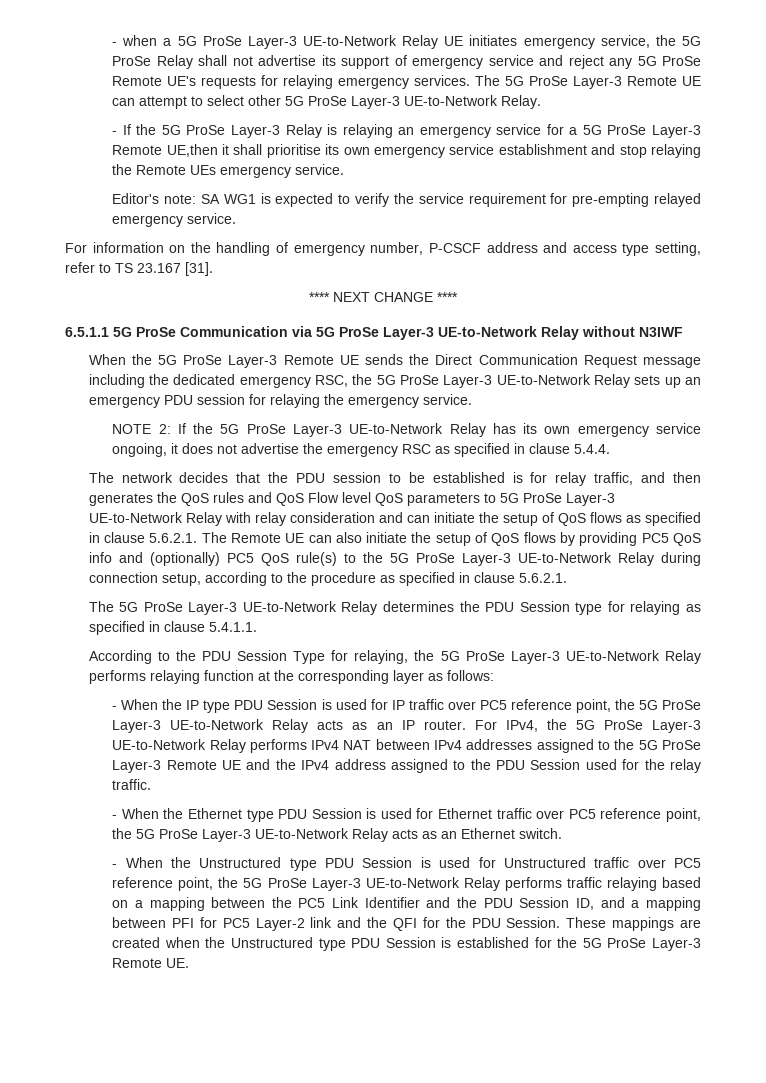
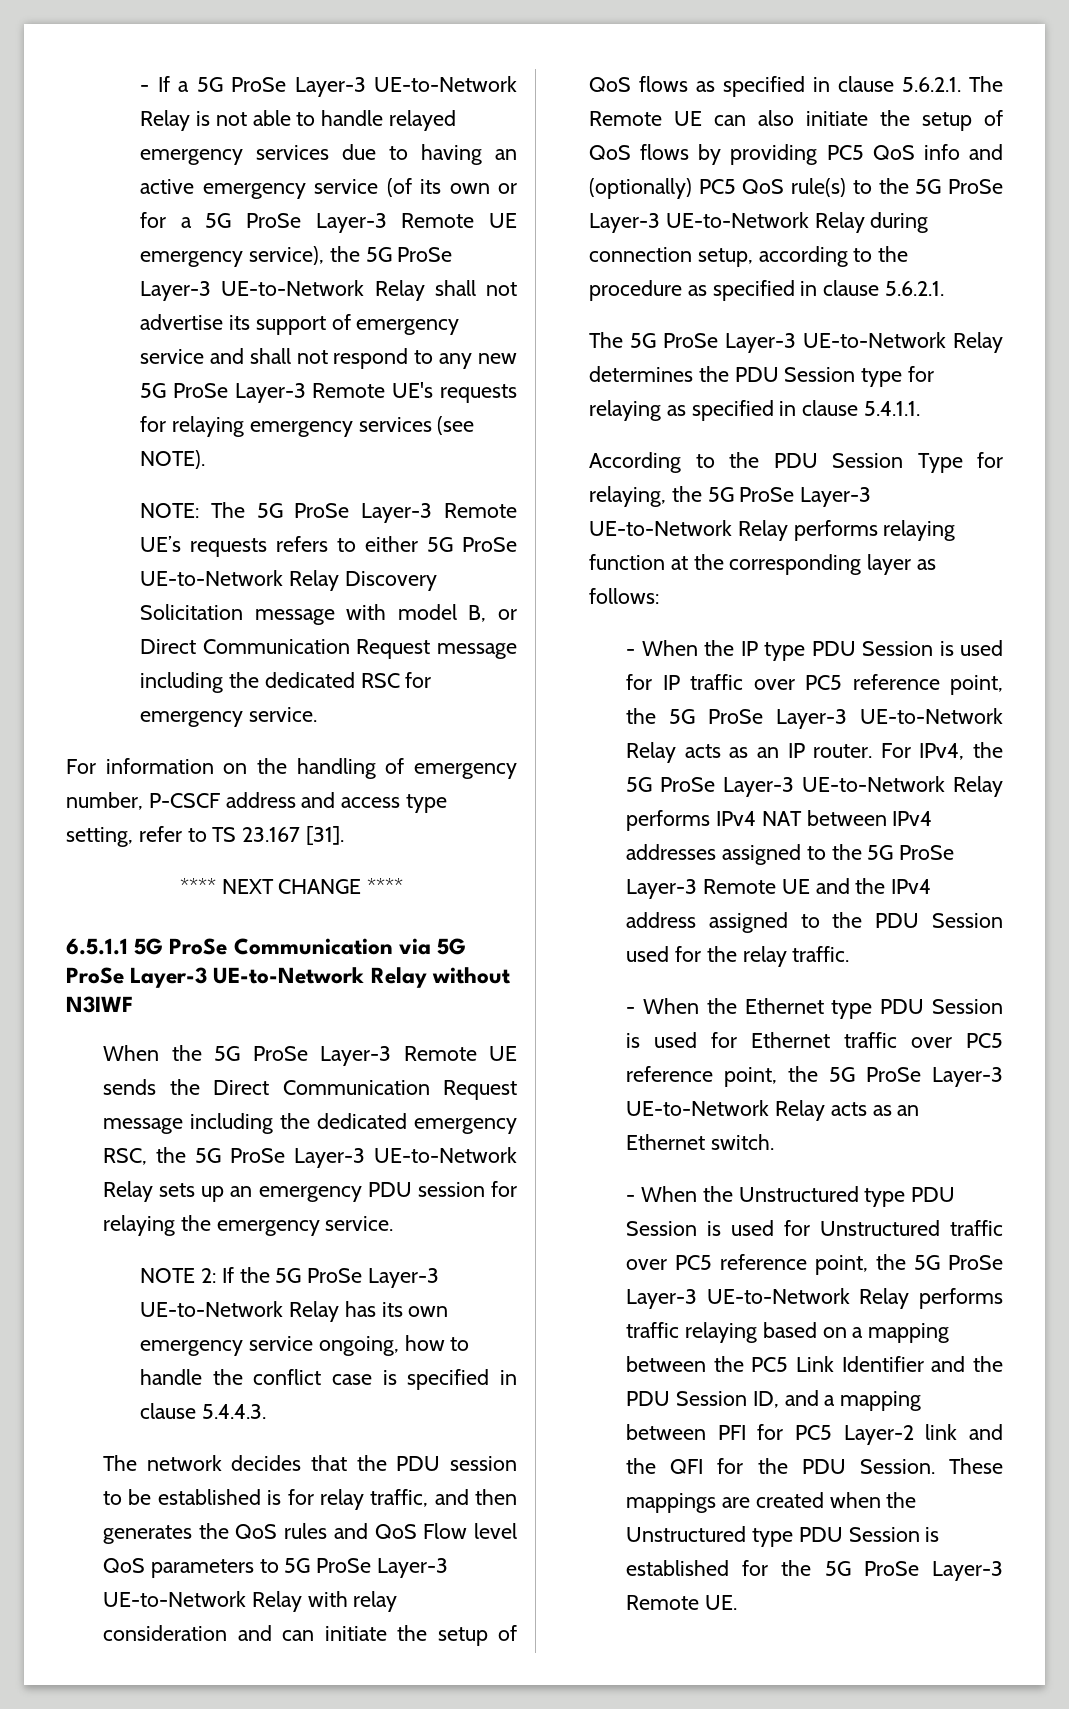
- - when a 5G ProSe Layer-3 UE-to-Network Relay UE initiates emergency service, the 5G ProSe Relay shall not advertise its support of emergency service and reject any 5G ProSe Remote UE's requests for relaying emergency services. The 5G ProSe Layer-3 Remote UE can attempt to select other 5G ProSe Layer-3 UE-to-Network Relay.
- - If the 5G ProSe Layer-3 Relay is relaying an emergency service for a 5G ProSe Layer-3 Remote UE,then it shall prioritise its own emergency service establishment and stop relaying the Remote UEs emergency service.
- Editor's note: SA WG1 is expected to verify the service requirement for pre-empting relayed emergency service.
+ - If a 5G ProSe Layer-3 UE-to-Network Relay is not able to handle relayed emergency services due to having an active emergency service (of its own or for a 5G ProSe Layer-3 Remote UE emergency service), the 5G ProSe Layer-3 UE-to-Network Relay shall not advertise its support of emergency service and shall not respond to any new 5G ProSe Layer-3 Remote UE's requests for relaying emergency services (see NOTE).
+ NOTE: The 5G ProSe Layer-3 Remote UE’s requests refers to either 5G ProSe UE-to-Network Relay Discovery Solicitation message with model B, or Direct Communication Request message including the dedicated RSC for emergency service.
- NOTE 2: If the 5G ProSe Layer-3 UE-to-Network Relay has its own emergency service ongoing, it does not advertise the emergency RSC as specified in clause 5.4.4.
+ NOTE 2: If the 5G ProSe Layer-3 UE-to-Network Relay has its own emergency service ongoing, how to handle the conflict case is specified in clause 5.4.4.3.

